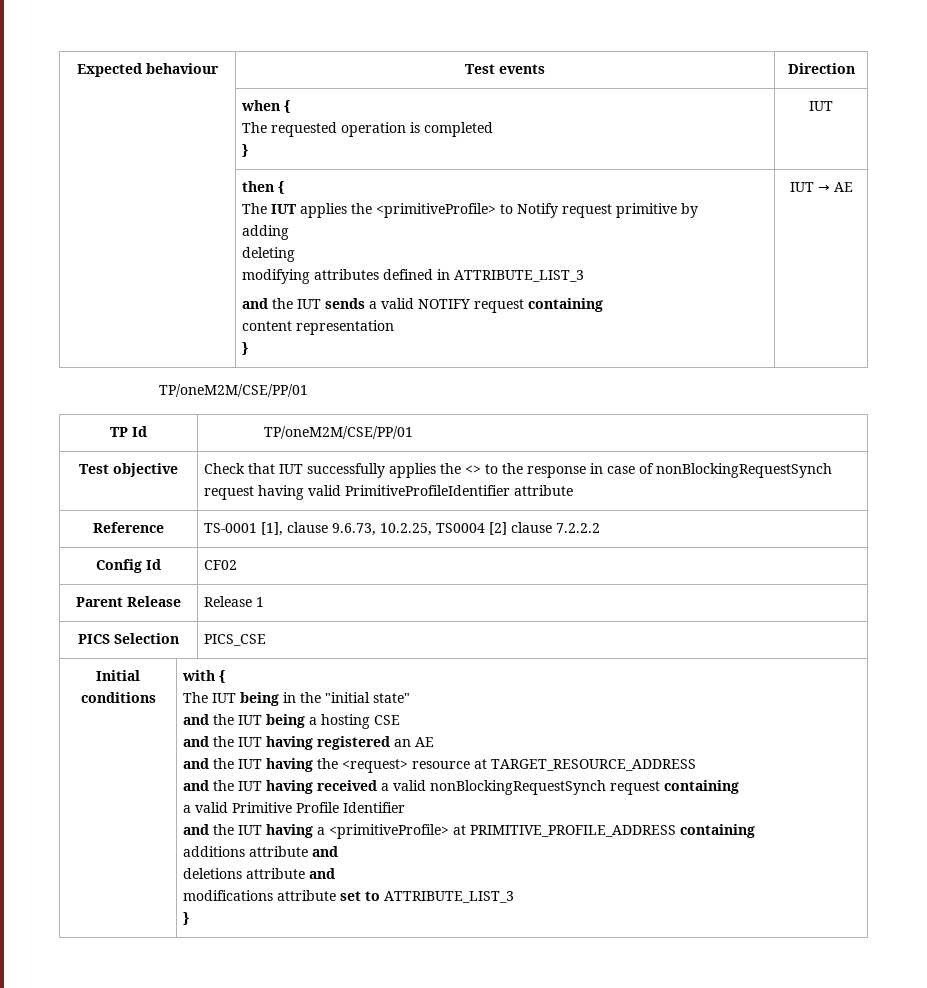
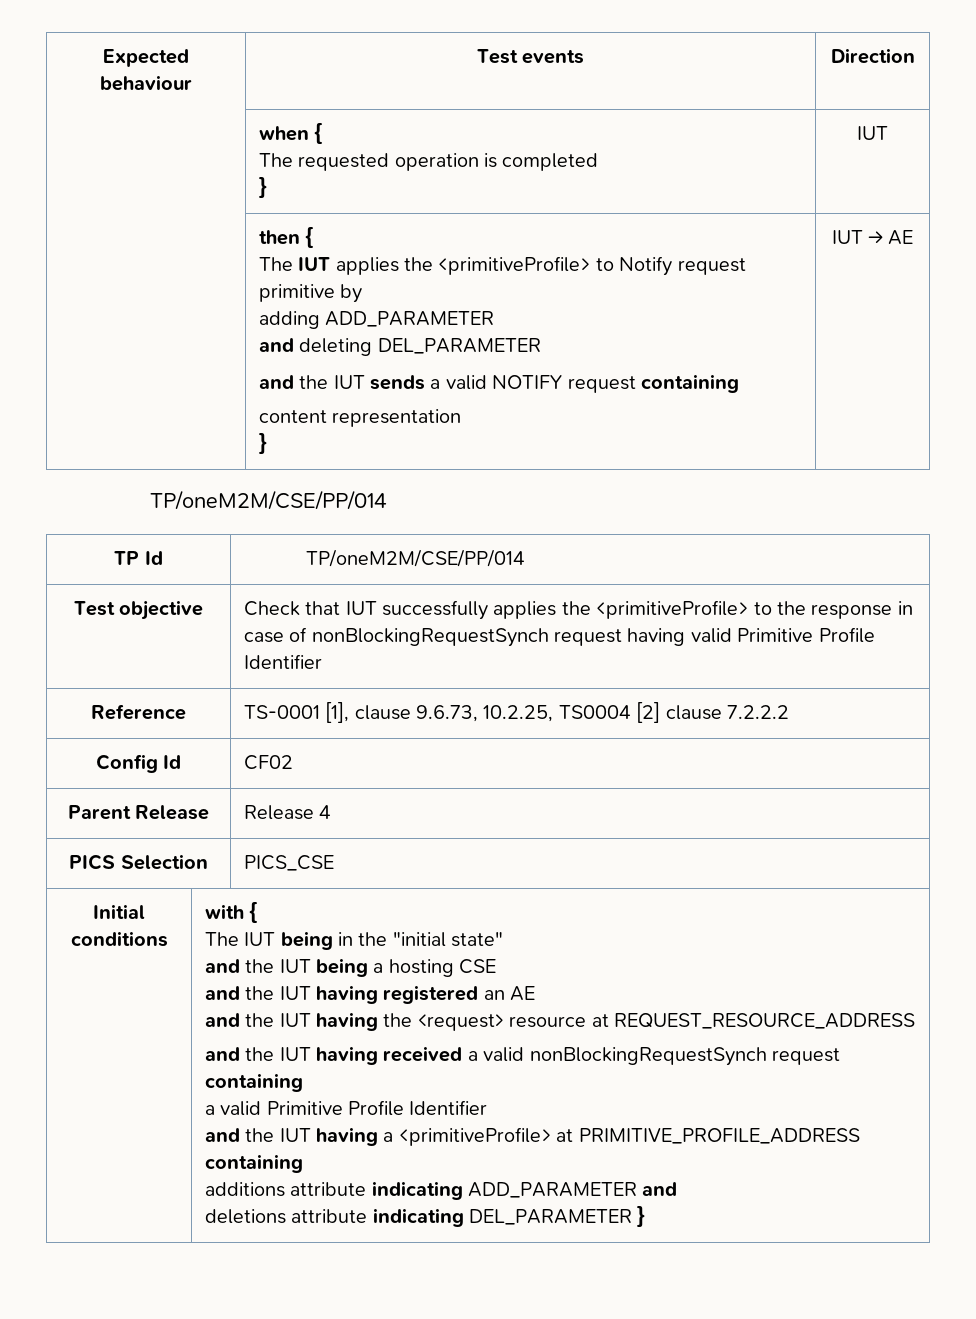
  | then {
  The IUT applies the <primitiveProfile> to Notify request primitive by
- adding
- deleting
- modifying attributes defined in ATTRIBUTE_LIST_3
+ adding ADD_PARAMETER
+ and deleting DEL_PARAMETER
  and the IUT sends a valid NOTIFY request containing
  content representation
  } | IUT → AE
- TP/oneM2M/CSE/PP/01
+ TP/oneM2M/CSE/PP/014
- TP Id | TP/oneM2M/CSE/PP/01
+ TP Id | TP/oneM2M/CSE/PP/014
- Test objective | Check that IUT successfully applies the <> to the response in case of nonBlockingRequestSynch request having valid PrimitiveProfileIdentifier attribute
+ Test objective | Check that IUT successfully applies the <primitiveProfile> to the response in case of nonBlockingRequestSynch request having valid Primitive Profile Identifier
- Parent Release | Release 1
+ Parent Release | Release 4
- and the IUT having the <request> resource at TARGET_RESOURCE_ADDRESS
+ and the IUT having the <request> resource at REQUEST_RESOURCE_ADDRESS
- additions attribute and
+ additions attribute indicating ADD_PARAMETER and
- deletions attribute and
- modifications attribute set to ATTRIBUTE_LIST_3
- }
+ deletions attribute indicating DEL_PARAMETER }

